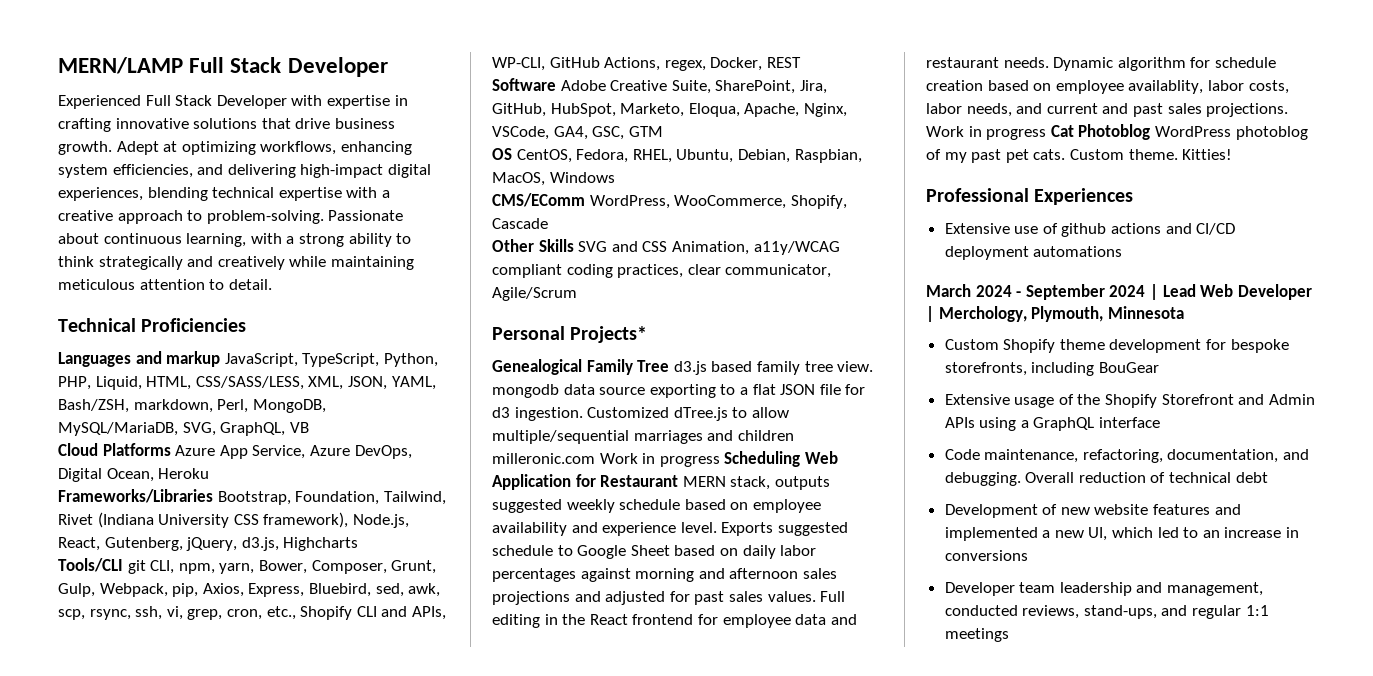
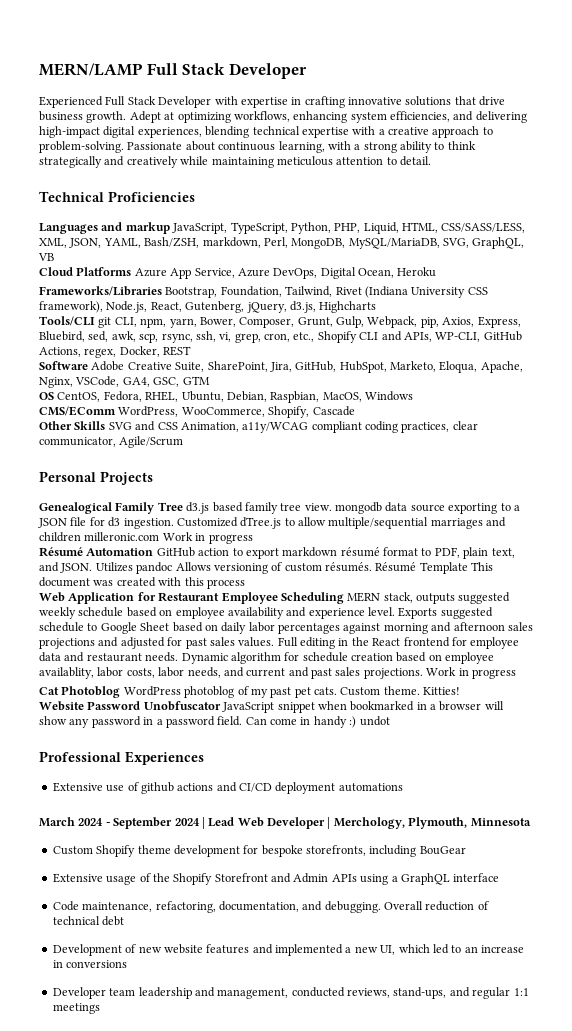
- Personal Projects*
+ Personal Projects
- Genealogical Family Tree d3.js based family tree view. mongodb data source exporting to a flat JSON file for d3 ingestion.
+ Genealogical Family Tree d3.js based family tree view. mongodb data source exporting to a JSON file for d3 ingestion.
- Customized dTree.js to allow multiple/sequential marriages and children milleronic.com Work in progress Scheduling Web Application for Restaurant MERN stack, outputs suggested weekly schedule based on employee availability and experience level.
+ Customized dTree.js to allow multiple/sequential marriages and children milleronic.com Work in progress
+ Résumé Automation GitHub action to export markdown résumé format to PDF, plain text, and JSON. Utilizes pandoc Allows versioning of custom résumés. Résumé Template This document was created with this process
+ Web Application for Restaurant Employee Scheduling MERN stack, outputs suggested weekly schedule based on employee availability and experience level.
- Dynamic algorithm for schedule creation based on employee availablity, labor costs, labor needs, and current and past sales projections. Work in progress Cat Photoblog WordPress photoblog of my past pet cats.
+ Dynamic algorithm for schedule creation based on employee availablity, labor costs, labor needs, and current and past sales projections. Work in progress
+ Cat Photoblog WordPress photoblog of my past pet cats.
+ Website Password Unobfuscator JavaScript snippet when bookmarked in a browser will show any password in a password field. Can come in handy :) undot

